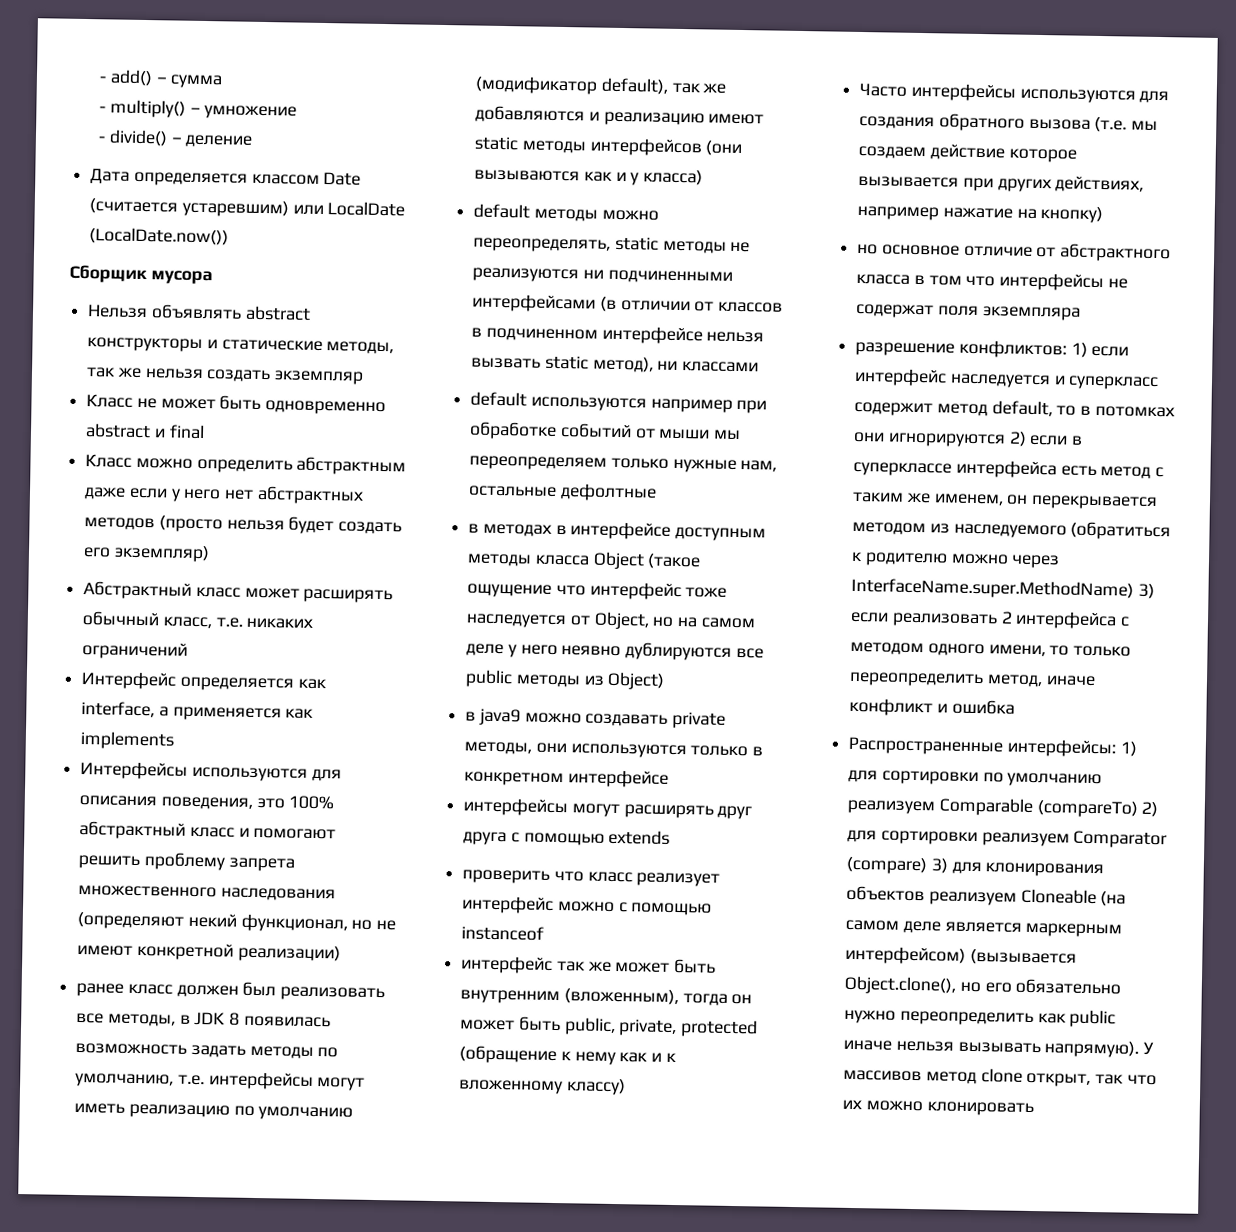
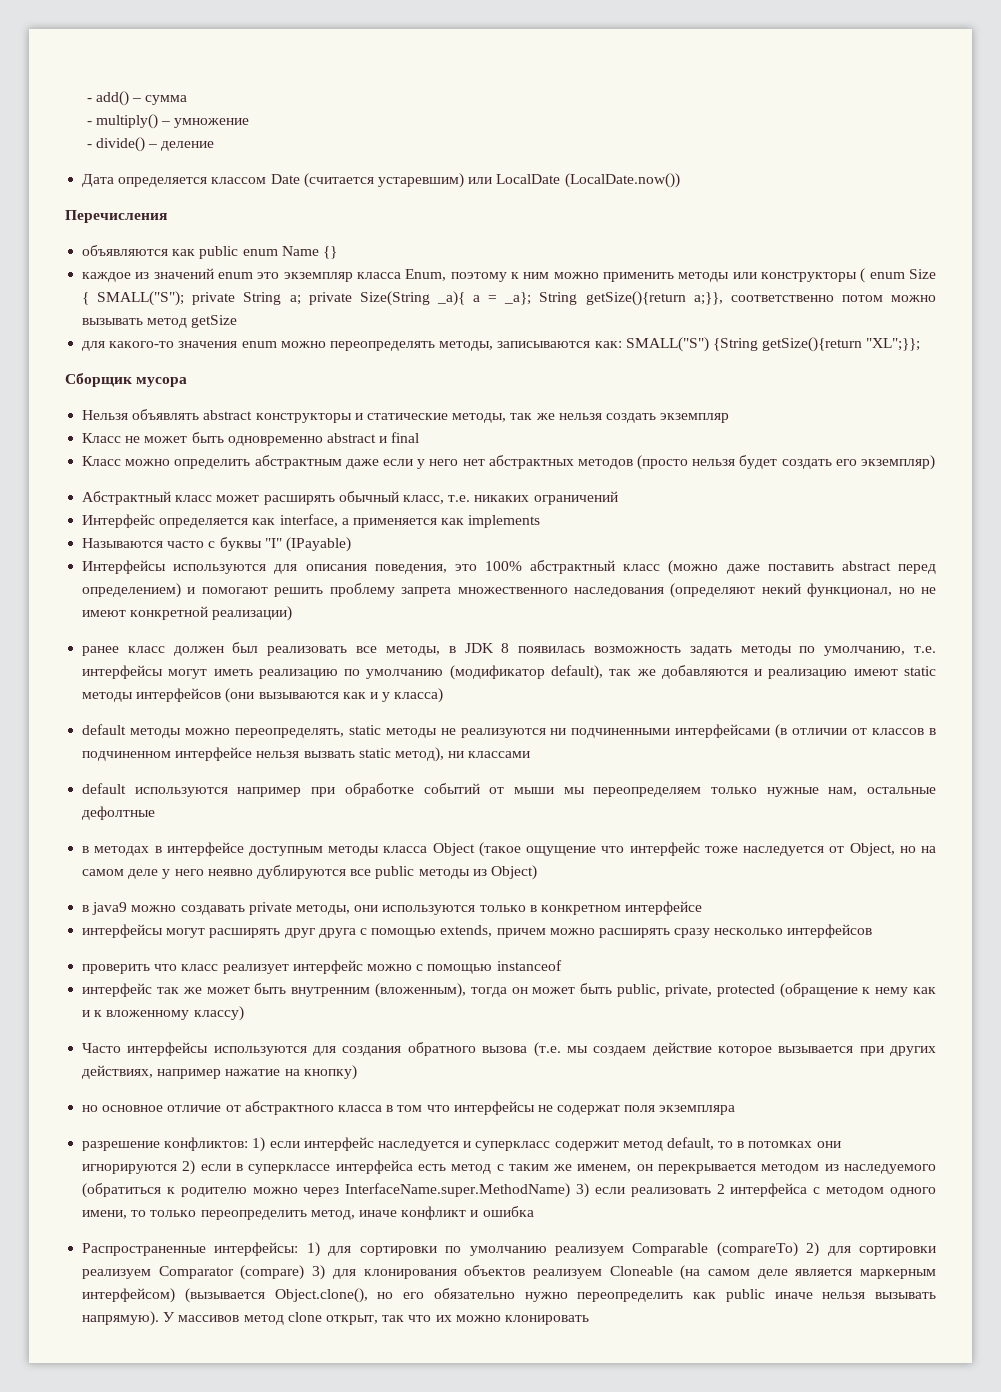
+ Перечисления
+ объявляются как public enum Name {}
+ каждое из значений enum это экземпляр класса Enum, поэтому к ним можно применить методы или конструкторы ( enum Size { SMALL("S"); private String a; private Size(String _a){ a = _a}; String getSize(){return a;}}, соответственно потом можно вызывать метод getSize
+ для какого-то значения enum можно переопределять методы, записываются как: SMALL("S") {String getSize(){return "XL";}};
+ Называются часто с буквы "I" (IPayable)
- Интерфейсы используются для описания поведения, это 100% абстрактный класс и помогают решить проблему запрета множественного наследования (определяют некий функционал, но не имеют конкретной реализации)
+ Интерфейсы используются для описания поведения, это 100% абстрактный класс (можно даже поставить abstract перед определением) и помогают решить проблему запрета множественного наследования (определяют некий функционал, но не имеют конкретной реализации)
- интерфейсы могут расширять друг друга с помощью extends
+ интерфейсы могут расширять друг друга с помощью extends, причем можно расширять сразу несколько интерфейсов

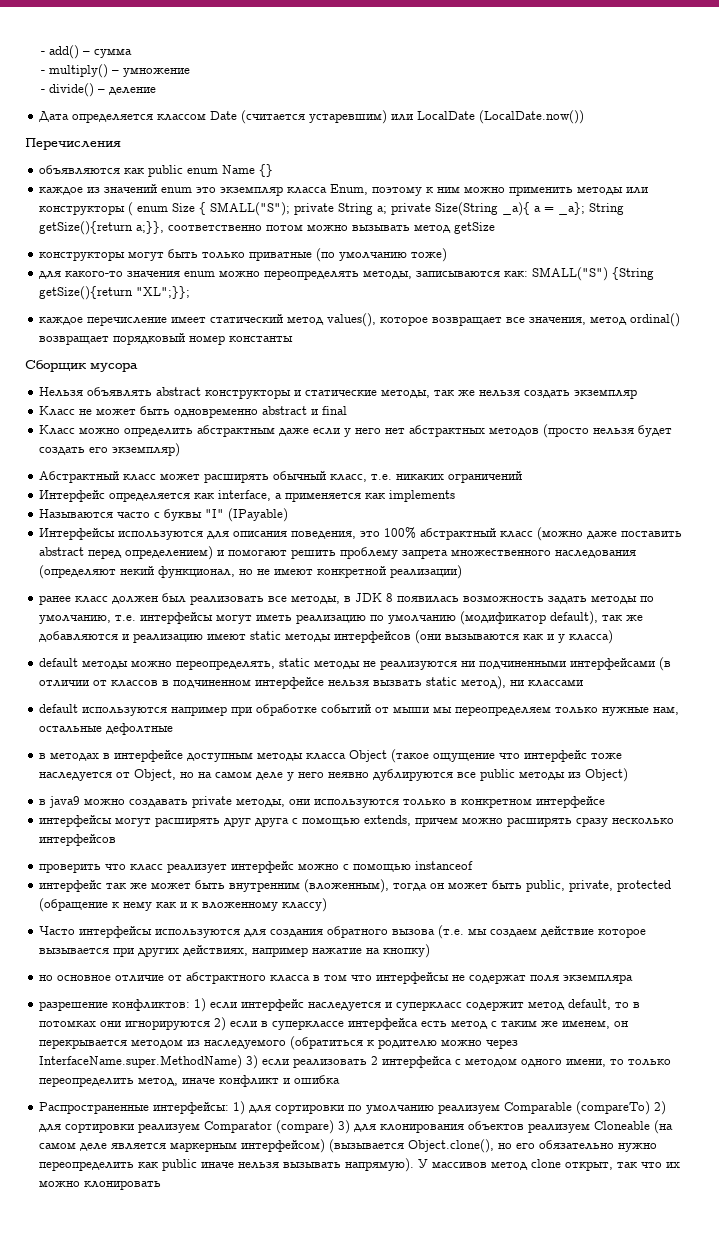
+ конструкторы могут быть только приватные (по умолчанию тоже)
+ каждое перечисление имеет статический метод values(), которое возвращает все значения, метод ordinal() возвращает порядковый номер константы

